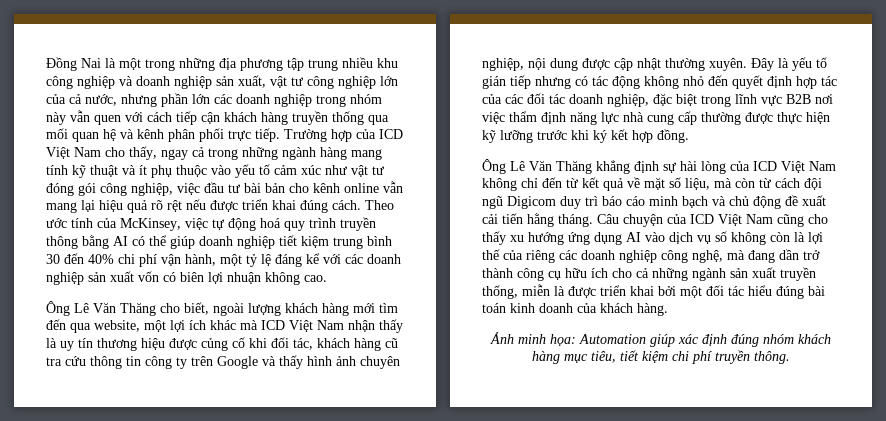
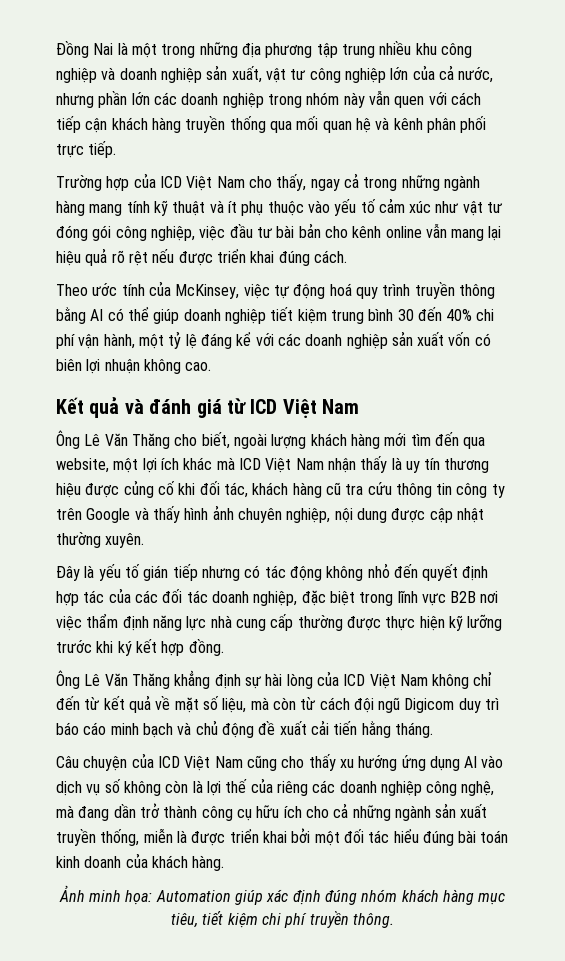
- Đồng Nai là một trong những địa phương tập trung nhiều khu công nghiệp và doanh nghiệp sản xuất, vật tư công nghiệp lớn của cả nước, nhưng phần lớn các doanh nghiệp trong nhóm này vẫn quen với cách tiếp cận khách hàng truyền thống qua mối quan hệ và kênh phân phối trực tiếp. Trường hợp của ICD Việt Nam cho thấy, ngay cả trong những ngành hàng mang tính kỹ thuật và ít phụ thuộc vào yếu tố cảm xúc như vật tư đóng gói công nghiệp, việc đầu tư bài bản cho kênh online vẫn mang lại hiệu quả rõ rệt nếu được triển khai đúng cách. Theo ước tính của McKinsey, việc tự động hoá quy trình truyền thông bằng AI có thể giúp doanh nghiệp tiết kiệm trung bình 30 đến 40% chi phí vận hành, một tỷ lệ đáng kể với các doanh nghiệp sản xuất vốn có biên lợi nhuận không cao.
+ Đồng Nai là một trong những địa phương tập trung nhiều khu công nghiệp và doanh nghiệp sản xuất, vật tư công nghiệp lớn của cả nước, nhưng phần lớn các doanh nghiệp trong nhóm này vẫn quen với cách tiếp cận khách hàng truyền thống qua mối quan hệ và kênh phân phối trực tiếp.
+ Trường hợp của ICD Việt Nam cho thấy, ngay cả trong những ngành hàng mang tính kỹ thuật và ít phụ thuộc vào yếu tố cảm xúc như vật tư đóng gói công nghiệp, việc đầu tư bài bản cho kênh online vẫn mang lại hiệu quả rõ rệt nếu được triển khai đúng cách.
+ Theo ước tính của McKinsey, việc tự động hoá quy trình truyền thông bằng AI có thể giúp doanh nghiệp tiết kiệm trung bình 30 đến 40% chi phí vận hành, một tỷ lệ đáng kể với các doanh nghiệp sản xuất vốn có biên lợi nhuận không cao.
+ Kết quả và đánh giá từ ICD Việt Nam
- Ông Lê Văn Thăng cho biết, ngoài lượng khách hàng mới tìm đến qua website, một lợi ích khác mà ICD Việt Nam nhận thấy là uy tín thương hiệu được củng cố khi đối tác, khách hàng cũ tra cứu thông tin công ty trên Google và thấy hình ảnh chuyên nghiệp, nội dung được cập nhật thường xuyên. Đây là yếu tố gián tiếp nhưng có tác động không nhỏ đến quyết định hợp tác của các đối tác doanh nghiệp, đặc biệt trong lĩnh vực B2B nơi việc thẩm định năng lực nhà cung cấp thường được thực hiện kỹ lưỡng trước khi ký kết hợp đồng.
+ Ông Lê Văn Thăng cho biết, ngoài lượng khách hàng mới tìm đến qua website, một lợi ích khác mà ICD Việt Nam nhận thấy là uy tín thương hiệu được củng cố khi đối tác, khách hàng cũ tra cứu thông tin công ty trên Google và thấy hình ảnh chuyên nghiệp, nội dung được cập nhật thường xuyên.
+ Đây là yếu tố gián tiếp nhưng có tác động không nhỏ đến quyết định hợp tác của các đối tác doanh nghiệp, đặc biệt trong lĩnh vực B2B nơi việc thẩm định năng lực nhà cung cấp thường được thực hiện kỹ lưỡng trước khi ký kết hợp đồng.
- Ông Lê Văn Thăng khẳng định sự hài lòng của ICD Việt Nam không chỉ đến từ kết quả về mặt số liệu, mà còn từ cách đội ngũ Digicom duy trì báo cáo minh bạch và chủ động đề xuất cải tiến hằng tháng. Câu chuyện của ICD Việt Nam cũng cho thấy xu hướng ứng dụng AI vào dịch vụ số không còn là lợi thế của riêng các doanh nghiệp công nghệ, mà đang dần trở thành công cụ hữu ích cho cả những ngành sản xuất truyền thống, miễn là được triển khai bởi một đối tác hiểu đúng bài toán kinh doanh của khách hàng.
+ Ông Lê Văn Thăng khẳng định sự hài lòng của ICD Việt Nam không chỉ đến từ kết quả về mặt số liệu, mà còn từ cách đội ngũ Digicom duy trì báo cáo minh bạch và chủ động đề xuất cải tiến hằng tháng.
+ Câu chuyện của ICD Việt Nam cũng cho thấy xu hướng ứng dụng AI vào dịch vụ số không còn là lợi thế của riêng các doanh nghiệp công nghệ, mà đang dần trở thành công cụ hữu ích cho cả những ngành sản xuất truyền thống, miễn là được triển khai bởi một đối tác hiểu đúng bài toán kinh doanh của khách hàng.

